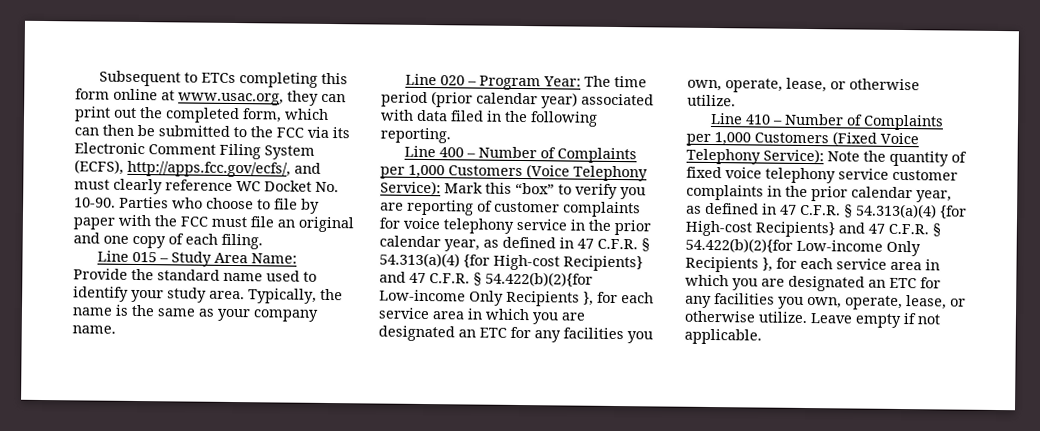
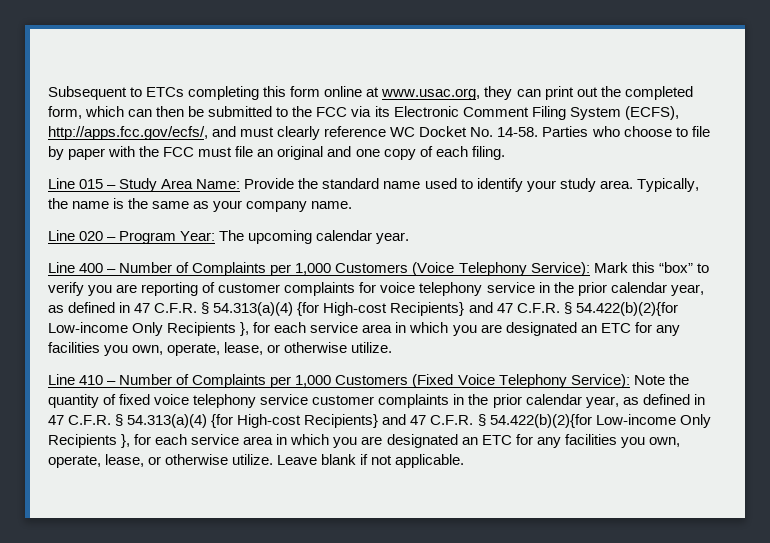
- Subsequent to ETCs completing this form online at www.usac.org, they can print out the completed form, which can then be submitted to the FCC via its Electronic Comment Filing System (ECFS), http://apps.fcc.gov/ecfs/, and must clearly reference WC Docket No. 10-90.
+ Subsequent to ETCs completing this form online at www.usac.org, they can print out the completed form, which can then be submitted to the FCC via its Electronic Comment Filing System (ECFS), http://apps.fcc.gov/ecfs/, and must clearly reference WC Docket No. 14-58.
- Line 020 – Program Year: The time period (prior calendar year) associated with data filed in the following reporting.
+ Line 020 – Program Year: The upcoming calendar year.
- Leave empty if not applicable.
+ Leave blank if not applicable.

